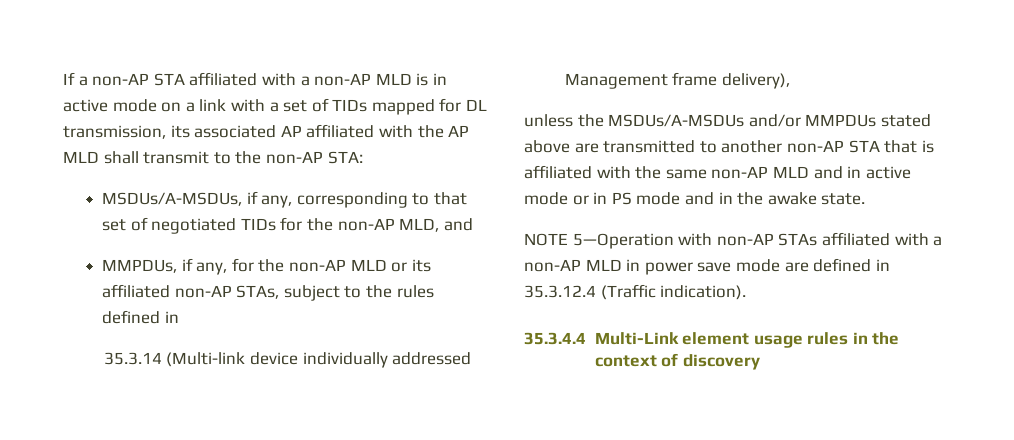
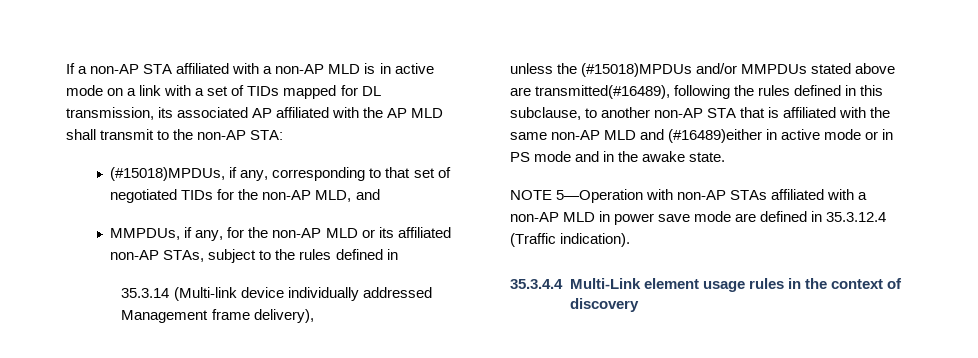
- MSDUs/A-MSDUs, if any, corresponding to that set of negotiated TIDs for the non-AP MLD, and
+ (#15018)MPDUs, if any, corresponding to that set of negotiated TIDs for the non-AP MLD, and
- unless the MSDUs/A-MSDUs and/or MMPDUs stated above are transmitted to another non-AP STA that is affiliated with the same non-AP MLD and in active mode or in PS mode and in the awake state.
+ unless the (#15018)MPDUs and/or MMPDUs stated above are transmitted(#16489), following the rules defined in this subclause, to another non-AP STA that is affiliated with the same non-AP MLD and (#16489)either in active mode or in PS mode and in the awake state.

